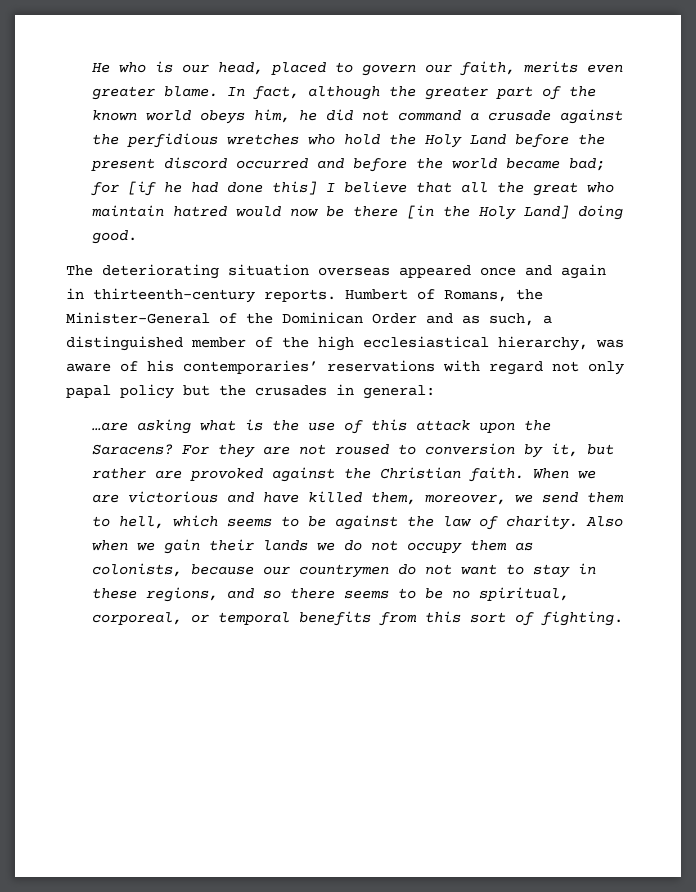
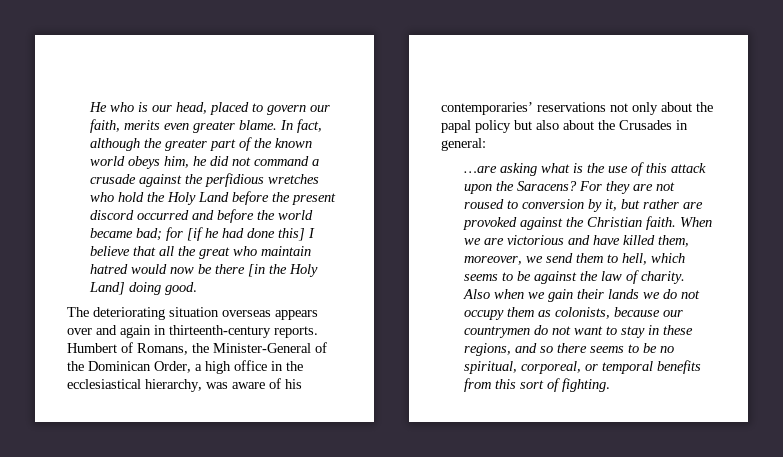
- The deteriorating situation overseas appeared once and again in thirteenth-century reports.
+ The deteriorating situation overseas appears over and again in thirteenth-century reports.
- Humbert of Romans, the Minister-General of the Dominican Order and as such, a distinguished member of the high ecclesiastical hierarchy, was aware of his contemporaries’ reservations with regard not only papal policy but the crusades in general:
+ Humbert of Romans, the Minister-General of the Dominican Order, a high office in the ecclesiastical hierarchy, was aware of his contemporaries’ reservations not only about the papal policy but also about the Crusades in general:

